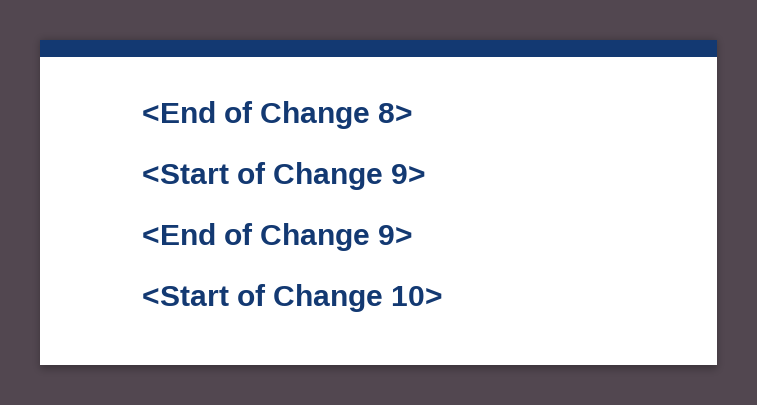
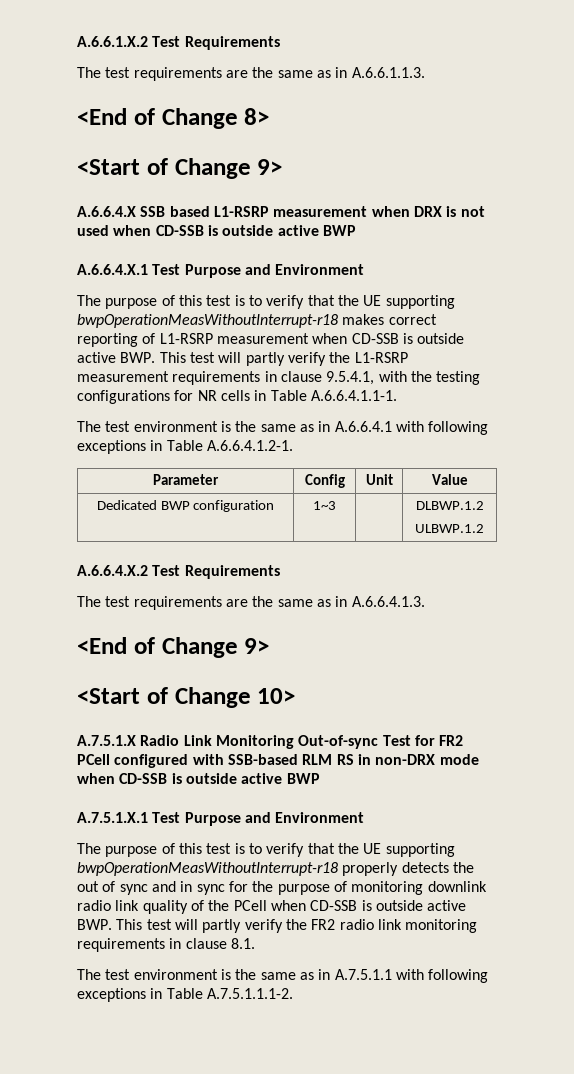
+ A.6.6.1.X.2 Test Requirements
+ The test requirements are the same as in A.6.6.1.1.3.
+ A.6.6.4.X SSB based L1-RSRP measurement when DRX is not used when CD-SSB is outside active BWP
+ A.6.6.4.X.1 Test Purpose and Environment
+ The purpose of this test is to verify that the UE supporting bwpOperationMeasWithoutInterrupt-r18 makes correct reporting of L1-RSRP measurement when CD-SSB is outside active BWP. This test will partly verify the L1-RSRP measurement requirements in clause 9.5.4.1, with the testing configurations for NR cells in Table A.6.6.4.1.1-1.
+ The test environment is the same as in A.6.6.4.1 with following exceptions in Table A.6.6.4.1.2-1.
+ Parameter | Config | Unit | Value
+ Dedicated BWP configuration | 1~3 | | DLBWP.1.2
+ ULBWP.1.2
+ A.6.6.4.X.2 Test Requirements
+ The test requirements are the same as in A.6.6.4.1.3.
+ A.7.5.1.X Radio Link Monitoring Out-of-sync Test for FR2 PCell configured with SSB-based RLM RS in non-DRX mode when CD-SSB is outside active BWP
+ A.7.5.1.X.1 Test Purpose and Environment
+ The purpose of this test is to verify that the UE supporting bwpOperationMeasWithoutInterrupt-r18 properly detects the out of sync and in sync for the purpose of monitoring downlink radio link quality of the PCell when CD-SSB is outside active BWP. This test will partly verify the FR2 radio link monitoring requirements in clause 8.1.
+ The test environment is the same as in A.7.5.1.1 with following exceptions in Table A.7.5.1.1.1-2.

